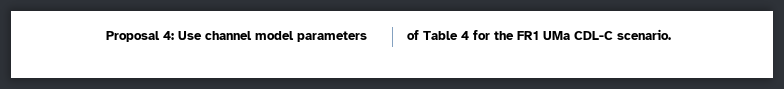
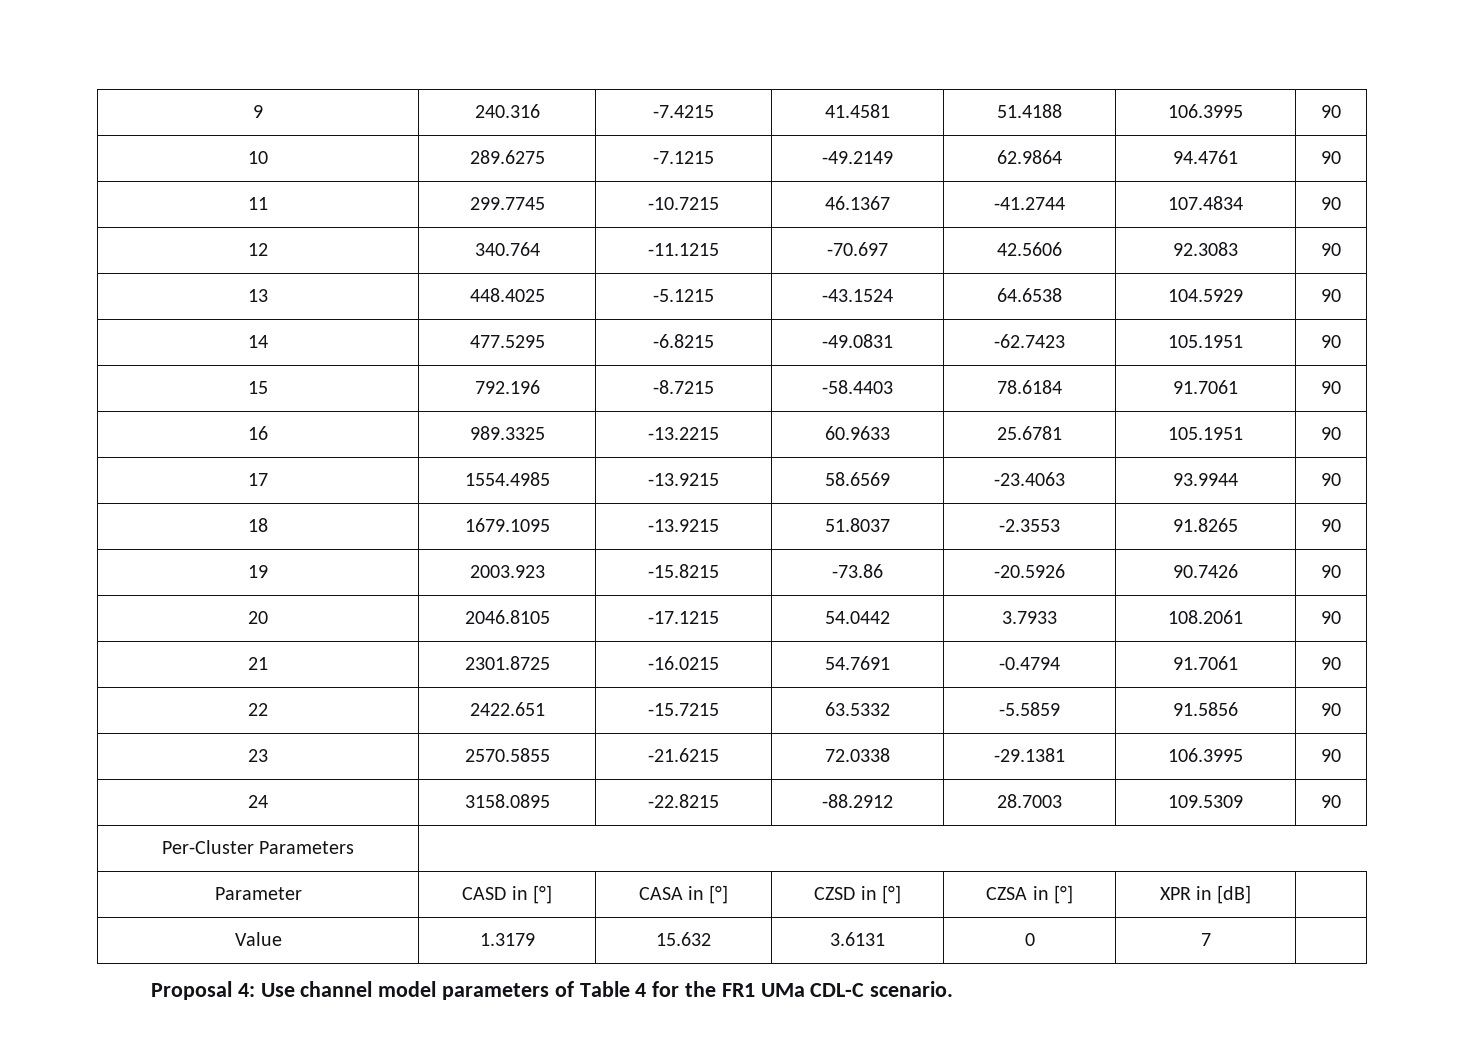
+ 9 | 240.316 | -7.4215 | 41.4581 | 51.4188 | 106.3995 | 90
+ 10 | 289.6275 | -7.1215 | -49.2149 | 62.9864 | 94.4761 | 90
+ 11 | 299.7745 | -10.7215 | 46.1367 | -41.2744 | 107.4834 | 90
+ 12 | 340.764 | -11.1215 | -70.697 | 42.5606 | 92.3083 | 90
+ 13 | 448.4025 | -5.1215 | -43.1524 | 64.6538 | 104.5929 | 90
+ 14 | 477.5295 | -6.8215 | -49.0831 | -62.7423 | 105.1951 | 90
+ 15 | 792.196 | -8.7215 | -58.4403 | 78.6184 | 91.7061 | 90
+ 16 | 989.3325 | -13.2215 | 60.9633 | 25.6781 | 105.1951 | 90
+ 17 | 1554.4985 | -13.9215 | 58.6569 | -23.4063 | 93.9944 | 90
+ 18 | 1679.1095 | -13.9215 | 51.8037 | -2.3553 | 91.8265 | 90
+ 19 | 2003.923 | -15.8215 | -73.86 | -20.5926 | 90.7426 | 90
+ 20 | 2046.8105 | -17.1215 | 54.0442 | 3.7933 | 108.2061 | 90
+ 21 | 2301.8725 | -16.0215 | 54.7691 | -0.4794 | 91.7061 | 90
+ 22 | 2422.651 | -15.7215 | 63.5332 | -5.5859 | 91.5856 | 90
+ 23 | 2570.5855 | -21.6215 | 72.0338 | -29.1381 | 106.3995 | 90
+ 24 | 3158.0895 | -22.8215 | -88.2912 | 28.7003 | 109.5309 | 90
+ Per-Cluster Parameters
+ Parameter | CASD in [°] | CASA in [°] | CZSD in [°] | CZSA in [°] | XPR in [dB] |
+ Value | 1.3179 | 15.632 | 3.6131 | 0 | 7 |

